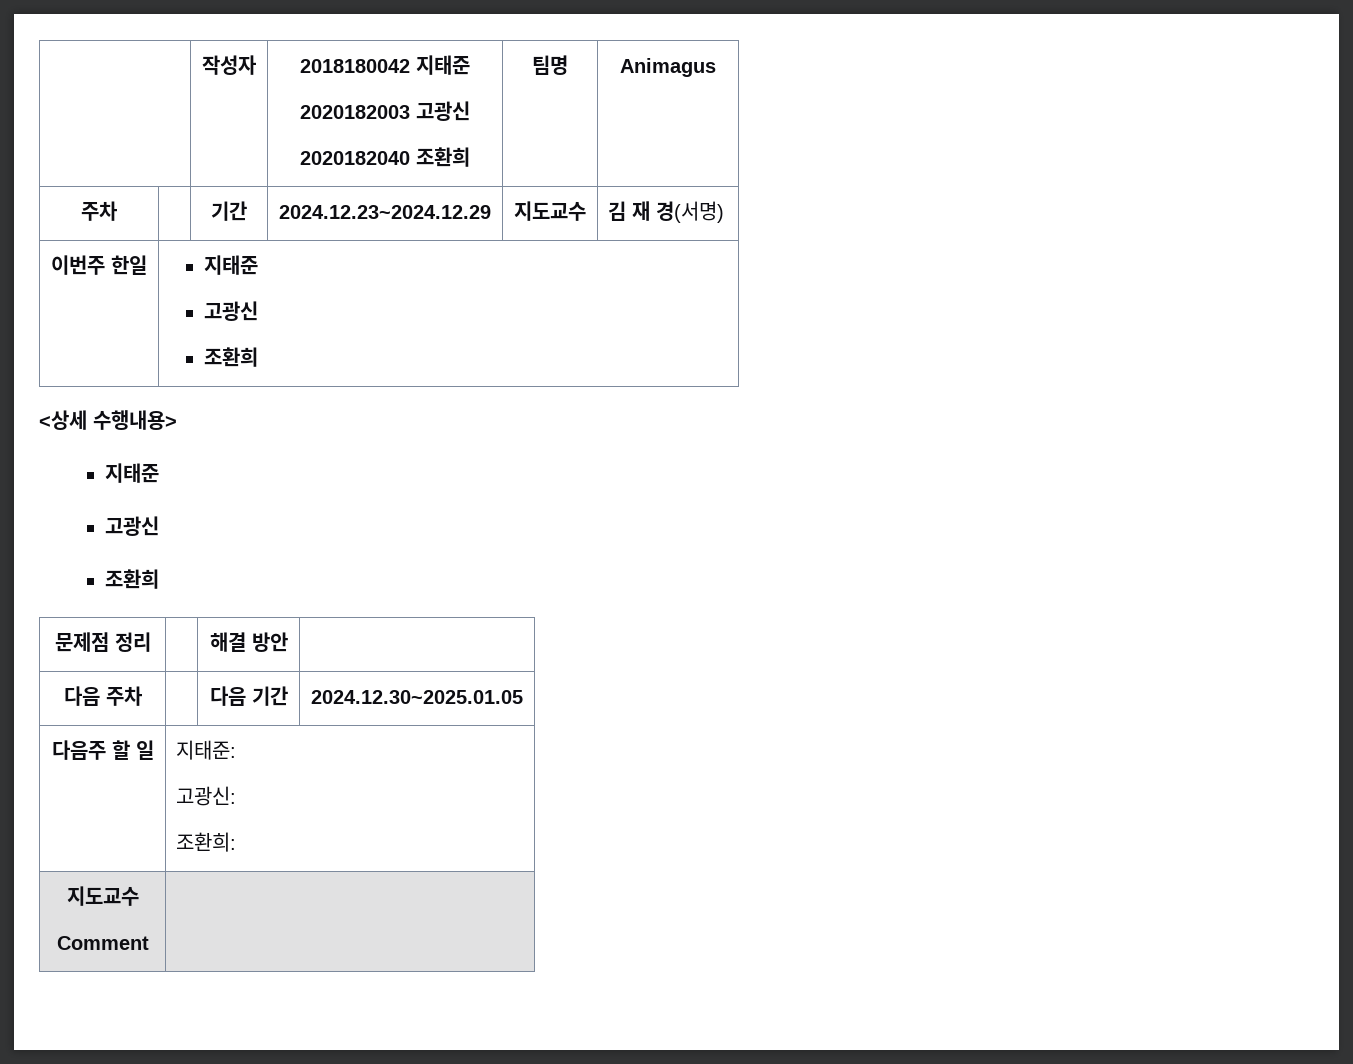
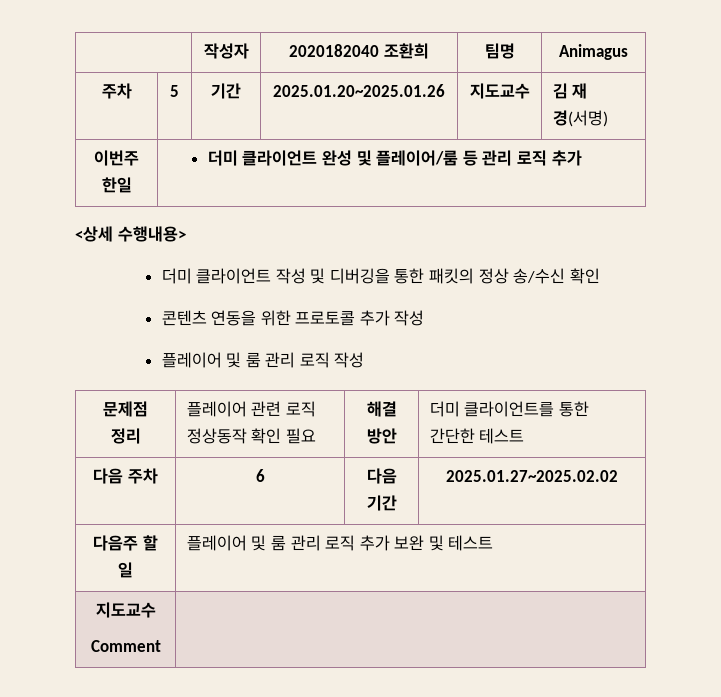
- | 작성자 | 2018180042 지태준
- 2020182003 고광신
- 2020182040 조환희 | 팀명 | Animagus
+ | 작성자 | 2020182040 조환희 | 팀명 | Animagus
- 주차 | | 기간 | 2024.12.23~2024.12.29 | 지도교수 | 김 재 경(서명)
+ 주차 | 5 | 기간 | 2025.01.20~2025.01.26 | 지도교수 | 김 재 경(서명)
- 이번주 한일 | 지태준
- 고광신
- 조환희
+ 이번주 한일 | 더미 클라이언트 완성 및 플레이어/룸 등 관리 로직 추가
  <상세 수행내용>
- 지태준
- 고광신
- 조환희
- 문제점 정리 | | 해결 방안 |
+ 더미 클라이언트 작성 및 디버깅을 통한 패킷의 정상 송/수신 확인
+ 콘텐츠 연동을 위한 프로토콜 추가 작성
+ 플레이어 및 룸 관리 로직 작성
+ 문제점 정리 | 플레이어 관련 로직 정상동작 확인 필요 | 해결 방안 | 더미 클라이언트를 통한 간단한 테스트
- 다음 주차 | | 다음 기간 | 2024.12.30~2025.01.05
+ 다음 주차 | 6 | 다음 기간 | 2025.01.27~2025.02.02
- 다음주 할 일 | 지태준:
- 고광신:
- 조환희:
+ 다음주 할 일 | 플레이어 및 룸 관리 로직 추가 보완 및 테스트

